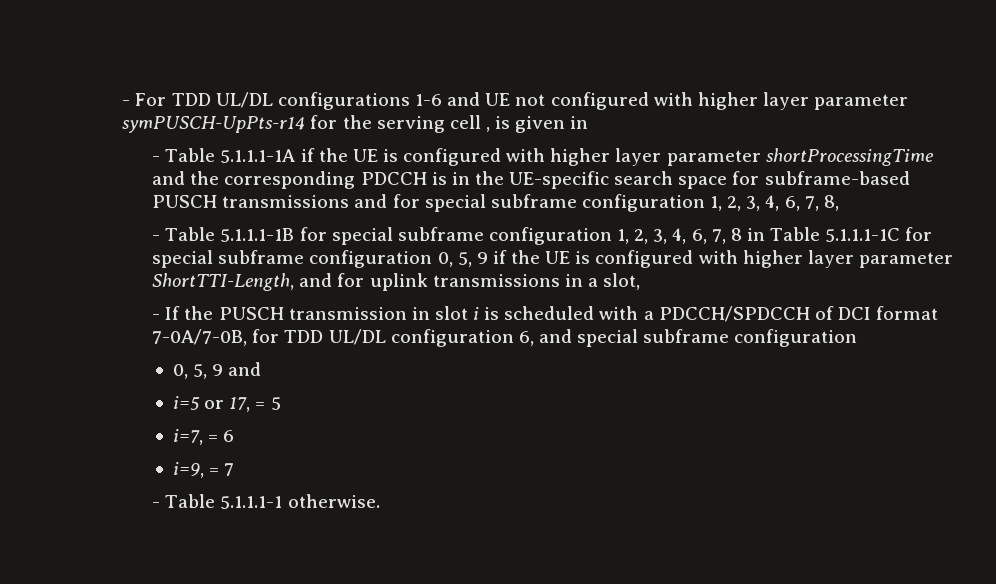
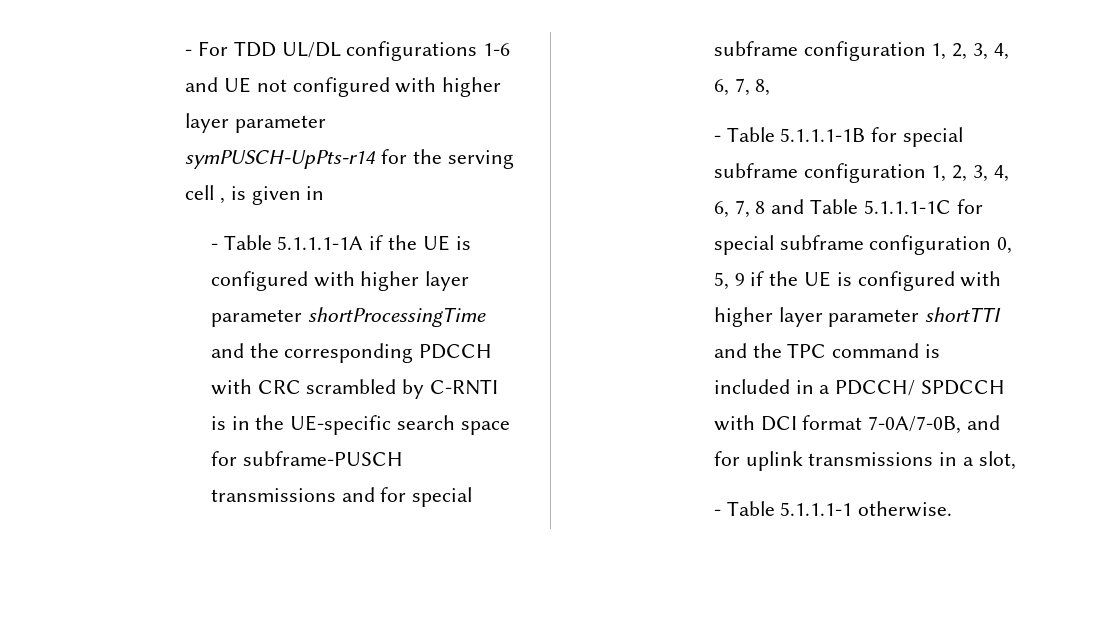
- - Table 5.1.1.1-1A if the UE is configured with higher layer parameter shortProcessingTime and the corresponding PDCCH is in the UE-specific search space for subframe-based PUSCH transmissions and for special subframe configuration 1, 2, 3, 4, 6, 7, 8,
+ - Table 5.1.1.1-1A if the UE is configured with higher layer parameter shortProcessingTime and the corresponding PDCCH with CRC scrambled by C-RNTI is in the UE-specific search space for subframe-PUSCH transmissions and for special subframe configuration 1, 2, 3, 4, 6, 7, 8,
- - Table 5.1.1.1-1B for special subframe configuration 1, 2, 3, 4, 6, 7, 8 in Table 5.1.1.1-1C for special subframe configuration 0, 5, 9 if the UE is configured with higher layer parameter ShortTTI-Length, and for uplink transmissions in a slot,
+ - Table 5.1.1.1-1B for special subframe configuration 1, 2, 3, 4, 6, 7, 8 and Table 5.1.1.1-1C for special subframe configuration 0, 5, 9 if the UE is configured with higher layer parameter shortTTI and the TPC command is included in a PDCCH/ SPDCCH with DCI format 7-0A/7-0B, and for uplink transmissions in a slot,
- - If the PUSCH transmission in slot i is scheduled with a PDCCH/SPDCCH of DCI format 7-0A/7-0B, for TDD UL/DL configuration 6, and special subframe configuration
- 0, 5, 9 and
- i=5 or 17, = 5
- i=7, = 6
- i=9, = 7

